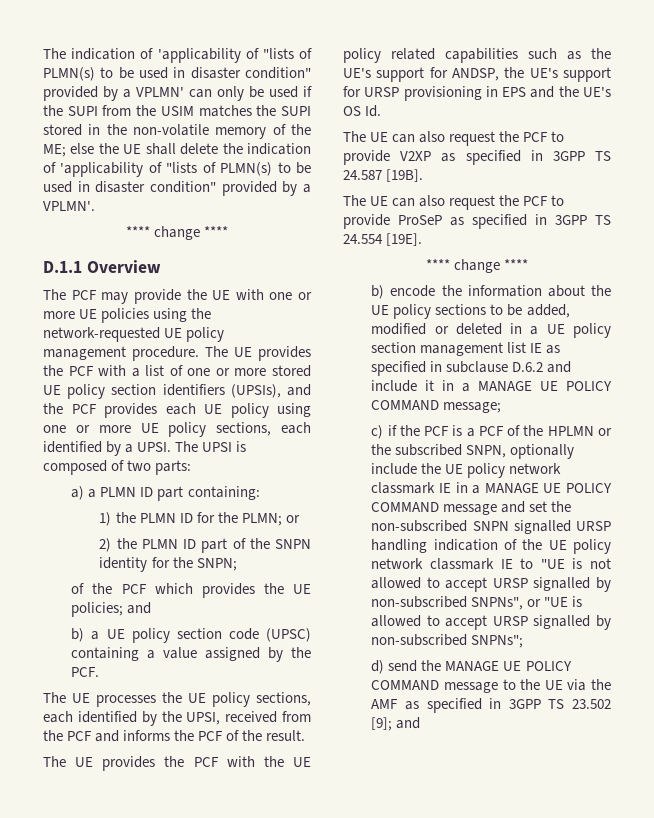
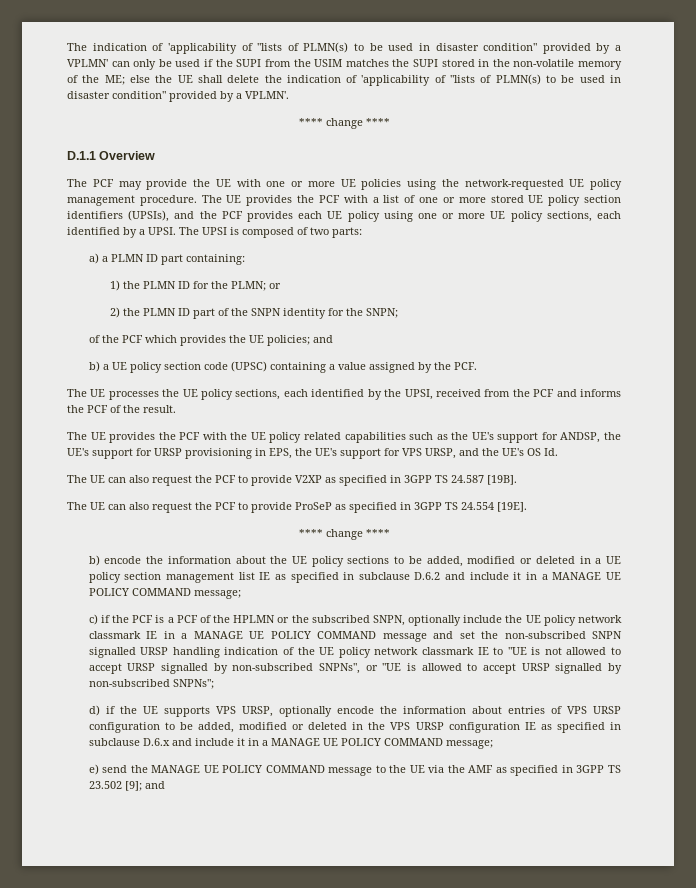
- The UE provides the PCF with the UE policy related capabilities such as the UE's support for ANDSP, the UE's support for URSP provisioning in EPS and the UE's OS Id.
+ The UE provides the PCF with the UE policy related capabilities such as the UE's support for ANDSP, the UE's support for URSP provisioning in EPS, the UE's support for VPS URSP, and the UE's OS Id.
- d) send the MANAGE UE POLICY COMMAND message to the UE via the AMF as specified in 3GPP TS 23.502 [9]; and
+ d) if the UE supports VPS URSP, optionally encode the information about entries of VPS URSP configuration to be added, modified or deleted in the VPS URSP configuration IE as specified in subclause D.6.x and include it in a MANAGE UE POLICY COMMAND message;
+ e) send the MANAGE UE POLICY COMMAND message to the UE via the AMF as specified in 3GPP TS 23.502 [9]; and

